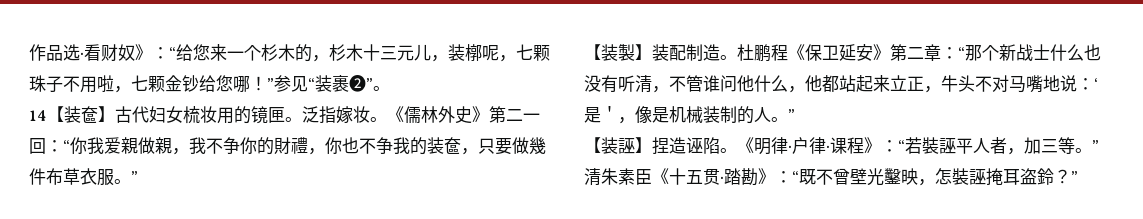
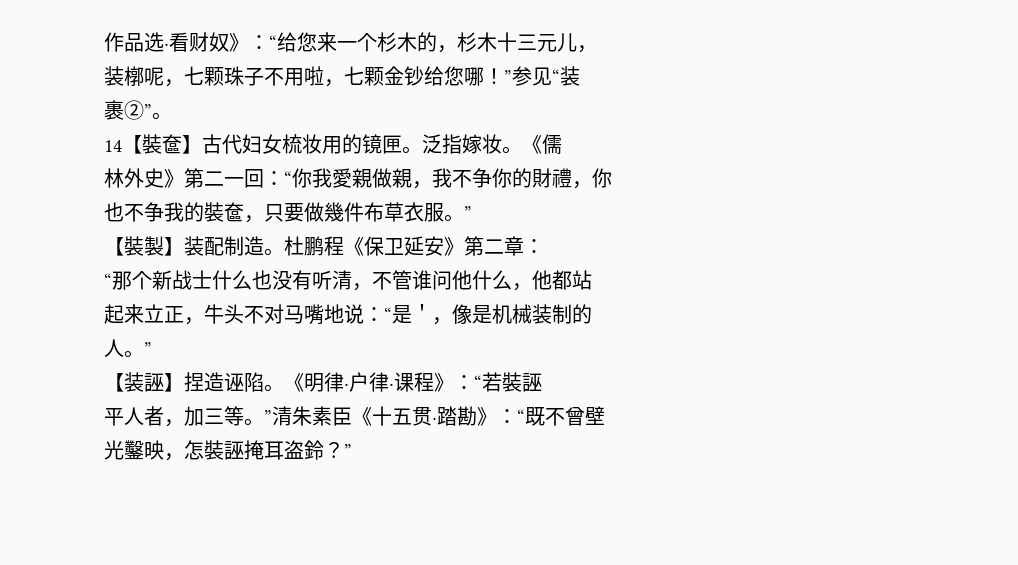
- 作品选·看财奴》：“给您来一个杉木的，杉木十三元儿，装槨呢，七颗珠子不用啦，七颗金钞给您哪！”参见“装裹❷”。
+ 作品选·看财奴》：“给您来一个杉木的，杉木十三元儿，
+ 装槨呢，七颗珠子不用啦，七颗金钞给您哪！”参见“装
+ 裹②”。
- 14【装奩】古代妇女梳妆用的镜匣。
+ 14【裝奩】古代妇女梳妆用的镜匣。
- 《儒林外史》第二一回：“你我爱親做親，我不争你的財禮，你也不争我的装奩，只要做幾件布草衣服。”
+ 《儒
+ 林外史》第二一回：“你我愛親做親，我不争你的財禮，你
+ 也不争我的裝奩，只要做幾件布草衣服。”
- 【装製】装配制造。
+ 【裝製】装配制造。
- 杜鹏程《保卫延安》第二章：“那个新战士什么也没有听清，不管谁问他什么，他都站起来立正，牛头不对马嘴地说：‘是＇，像是机械装制的人。”
+ 杜鹏程《保卫延安》第二章：
+ “那个新战士什么也没有听清，不管谁问他什么，他都站
+ 起来立正，牛头不对马嘴地说：“是＇，像是机械装制的
+ 人。”
- 《明律·户律·课程》：“若裝誣平人者，加三等。”清朱素臣《十五贯·踏勘》：“既不曾壁光鑿映，怎裝誣掩耳盗鈴？”
+ 《明律·户律·课程》：“若裝誣
+ 平人者，加三等。”清朱素臣《十五贯·踏勘》：“既不曾壁
+ 光鑿映，怎裝誣掩耳盗鈴？”

